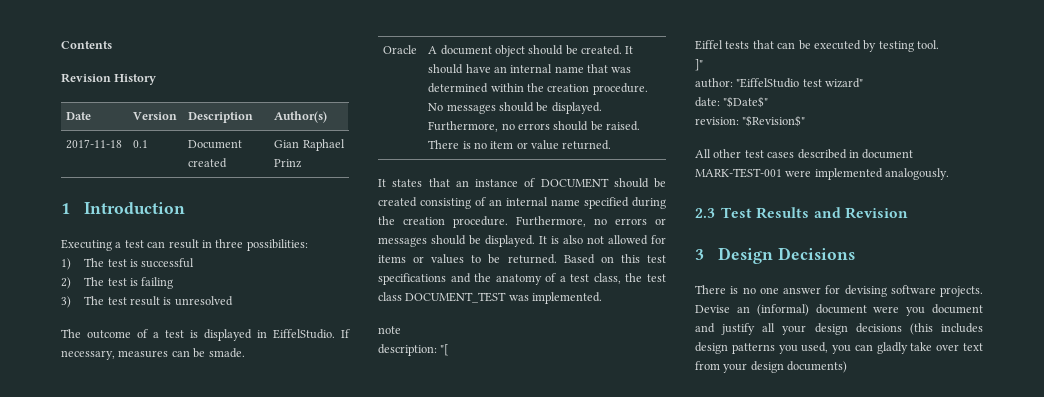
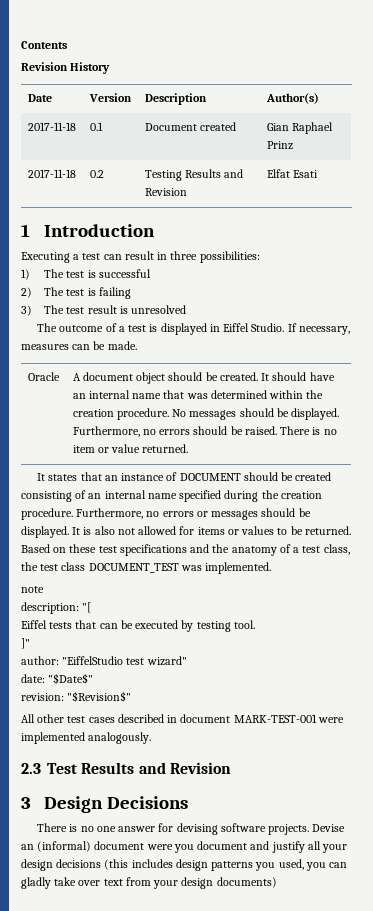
+ 2017-11-18 | 0.2 | Testing Results and Revision | Elfat Esati
- The outcome of a test is displayed in EiffelStudio.
+ The outcome of a test is displayed in Eiffel Studio.
- If necessary, measures can be smade.
+ If necessary, measures can be made.
- Based on this test specifications and the anatomy of a test class, the test class DOCUMENT_TEST was implemented.
+ Based on these test specifications and the anatomy of a test class, the test class DOCUMENT_TEST was implemented.

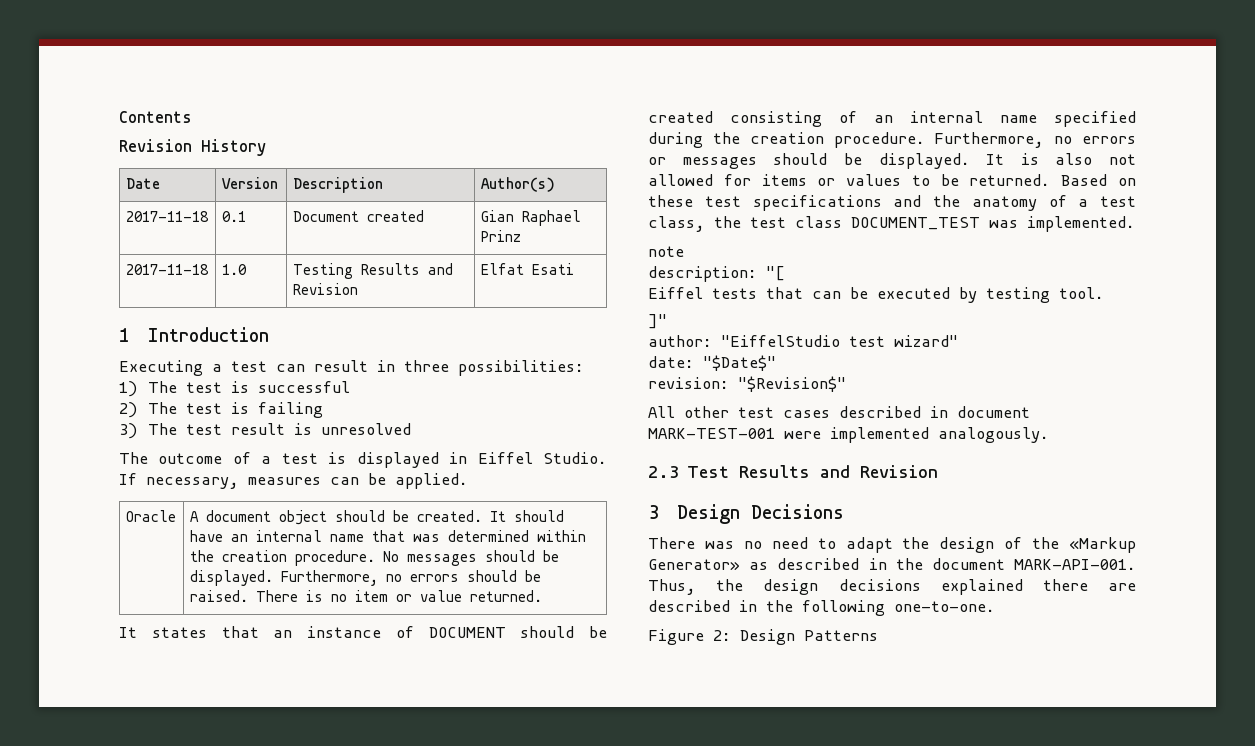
- 2017-11-18 | 0.2 | Testing Results and Revision | Elfat Esati
+ 2017-11-18 | 1.0 | Testing Results and Revision | Elfat Esati
- If necessary, measures can be made.
+ If necessary, measures can be applied.
- There is no one answer for devising software projects. Devise an (informal) document were you document and justify all your design decisions (this includes design patterns you used, you can gladly take over text from your design documents)
+ There was no need to adapt the design of the «Markup Generator» as described in the document MARK-API-001. Thus, the design decisions explained there are described in the following one-to-one.
+ Figure 2: Design Patterns

